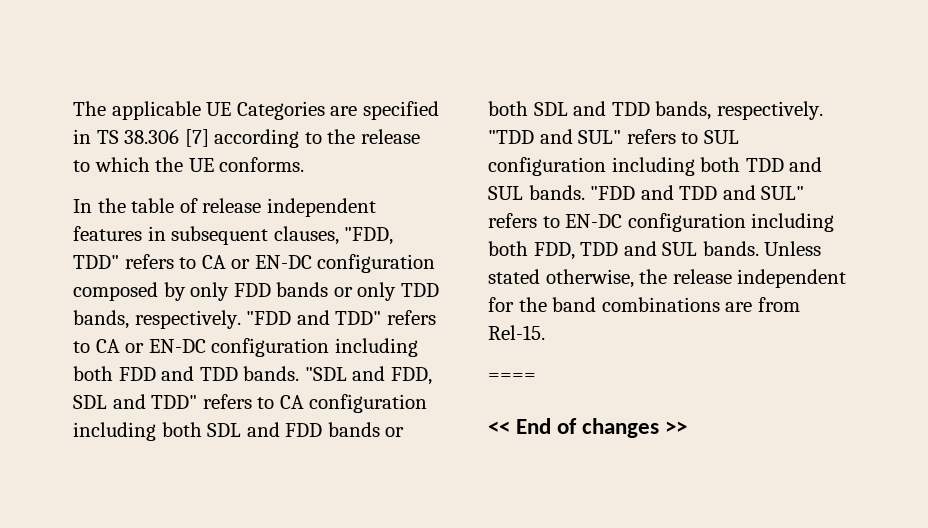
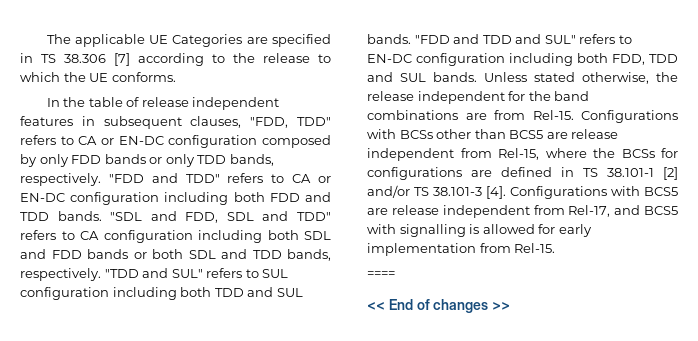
+ Configurations with BCSs other than BCS5 are release independent from Rel-15, where the BCSs for configurations are defined in TS 38.101-1 [2] and/or TS 38.101-3 [4]. Configurations with BCS5 are release independent from Rel-17, and BCS5 with signalling is allowed for early implementation from Rel-15.

